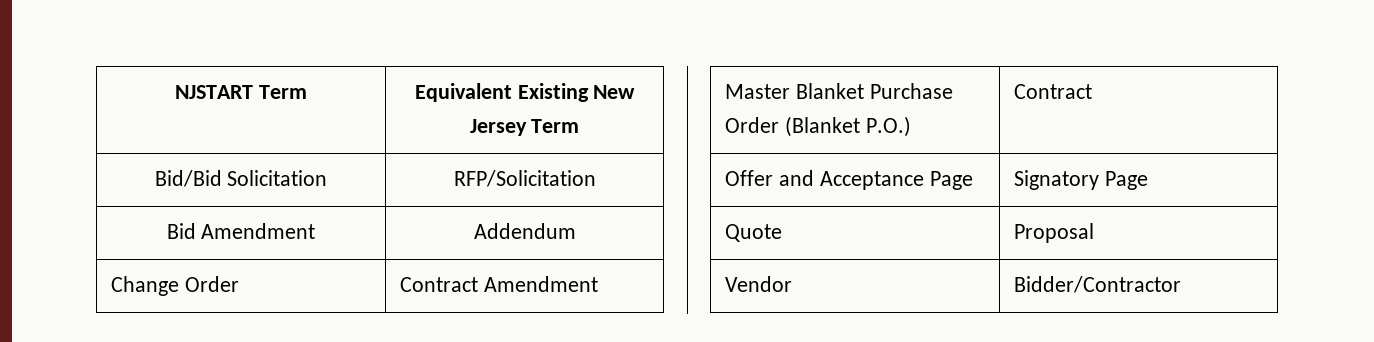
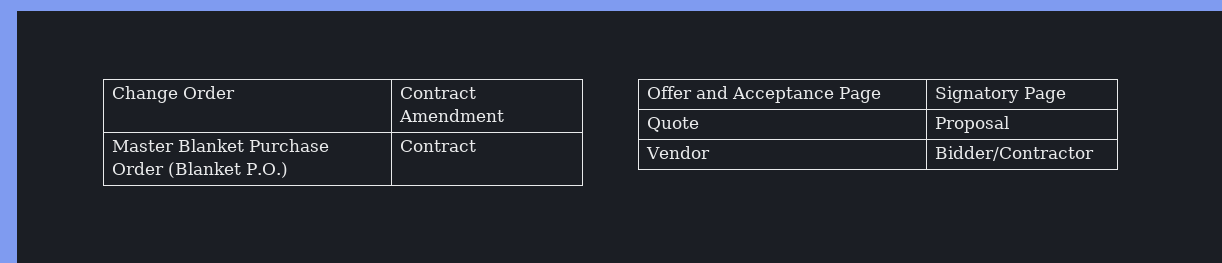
- NJSTART Term | Equivalent Existing New Jersey Term
- Bid/Bid Solicitation | RFP/Solicitation
- Bid Amendment | Addendum

